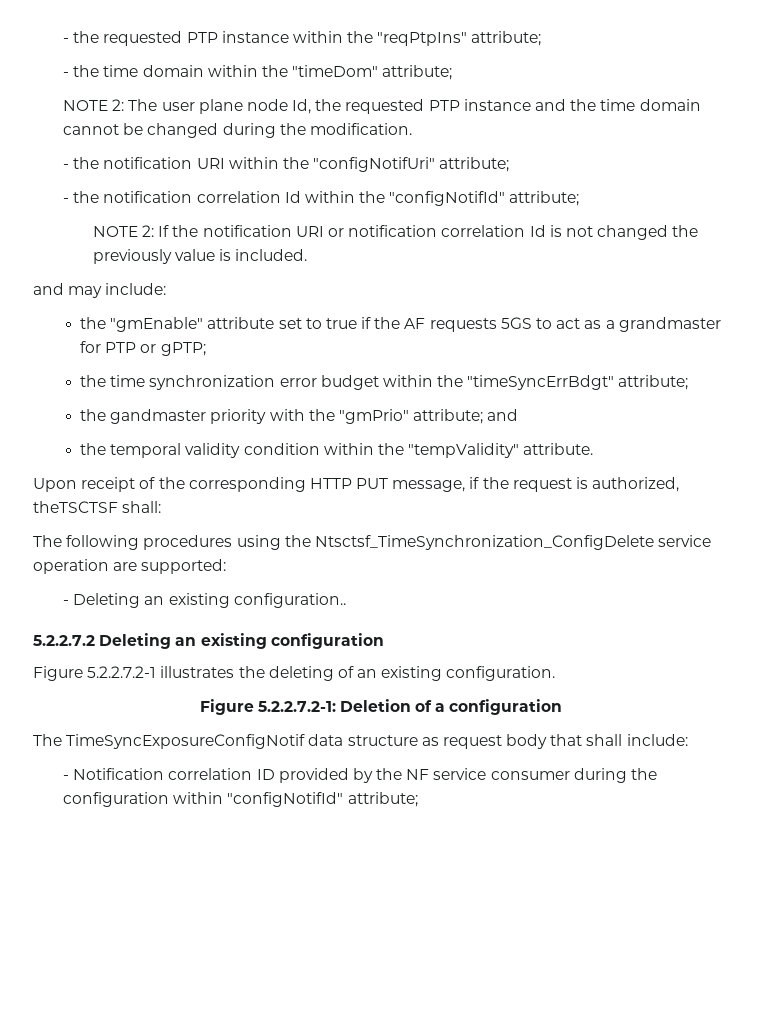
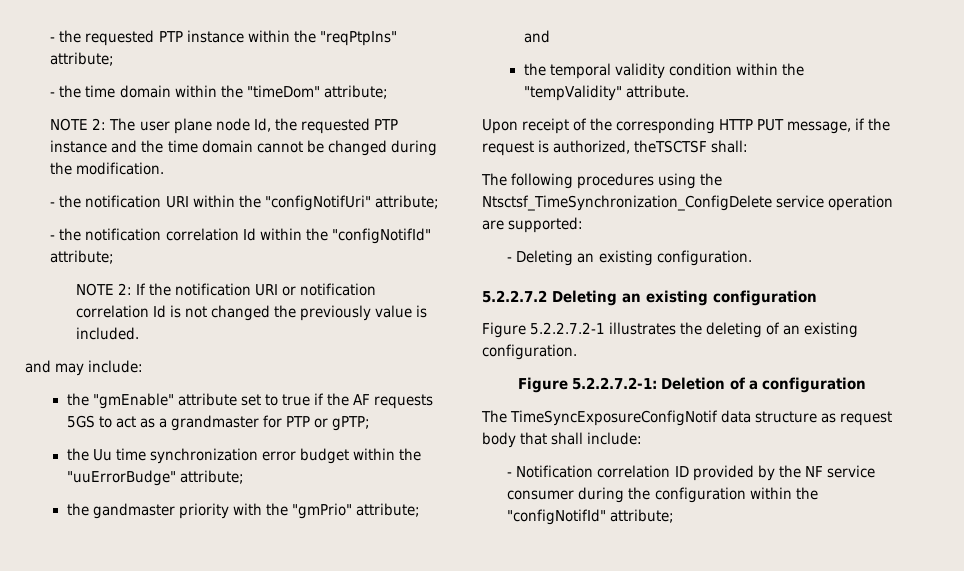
- the time synchronization error budget within the "timeSyncErrBdgt" attribute;
+ the Uu time synchronization error budget within the "uuErrorBudge" attribute;
- - Deleting an existing configuration..
+ - Deleting an existing configuration.
- - Notification correlation ID provided by the NF service consumer during the configuration within "configNotifId" attribute;
+ - Notification correlation ID provided by the NF service consumer during the configuration within the "configNotifId" attribute;

